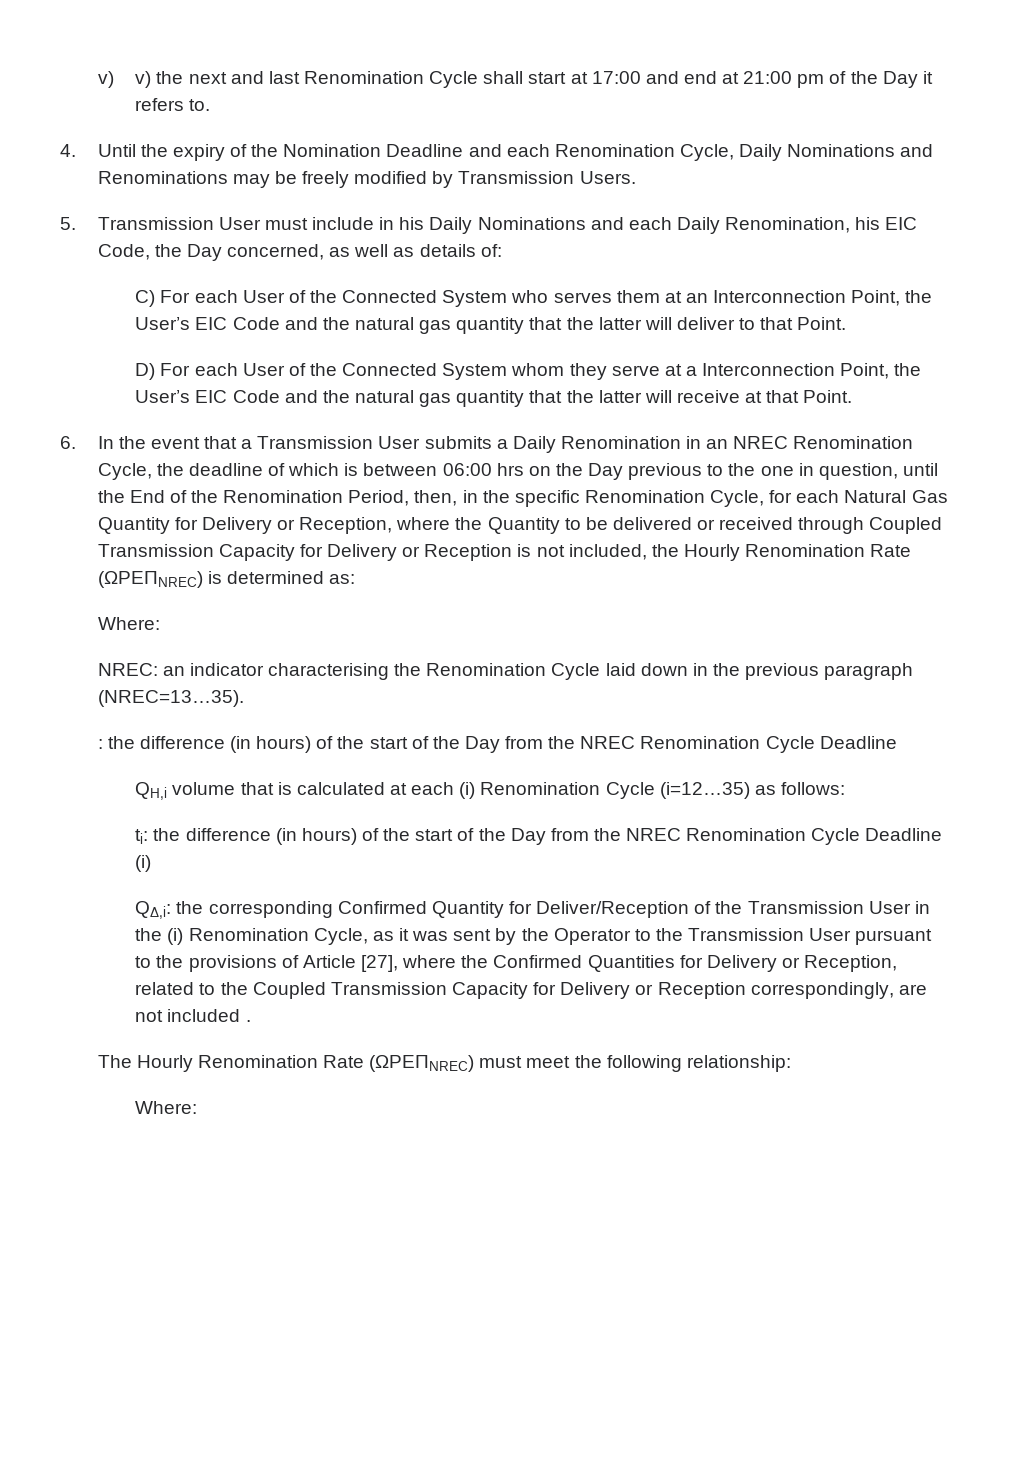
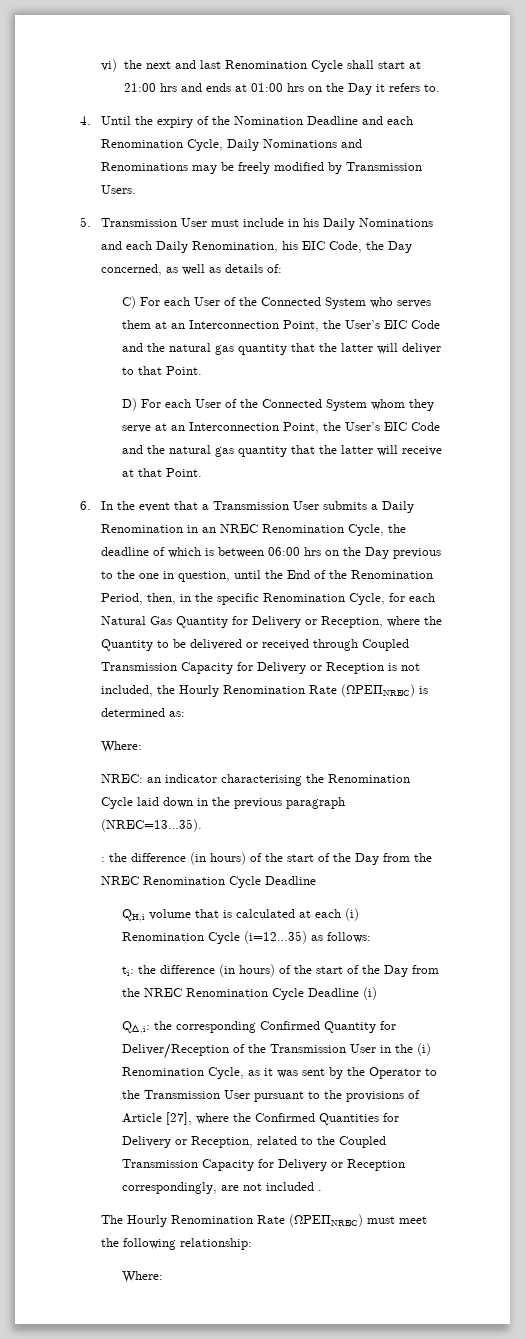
- v) v) the next and last Renomination Cycle shall start at 17:00 and end at 21:00 pm of the Day it refers to.
+ vi) the next and last Renomination Cycle shall start at 21:00 hrs and ends at 01:00 hrs on the Day it refers to.
- D) For each User of the Connected System whom they serve at a Interconnection Point, the User’s EIC Code and the natural gas quantity that the latter will receive at that Point.
+ D) For each User of the Connected System whom they serve at an Interconnection Point, the User’s EIC Code and the natural gas quantity that the latter will receive at that Point.

